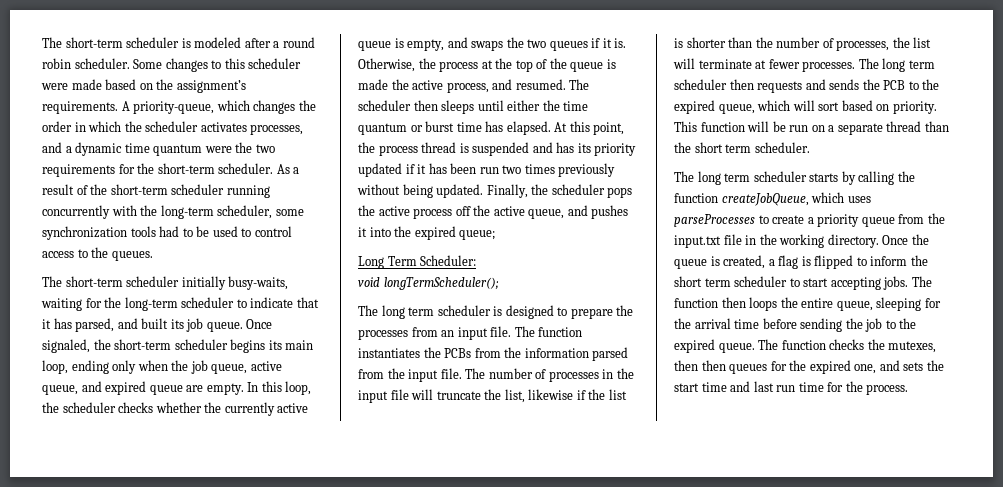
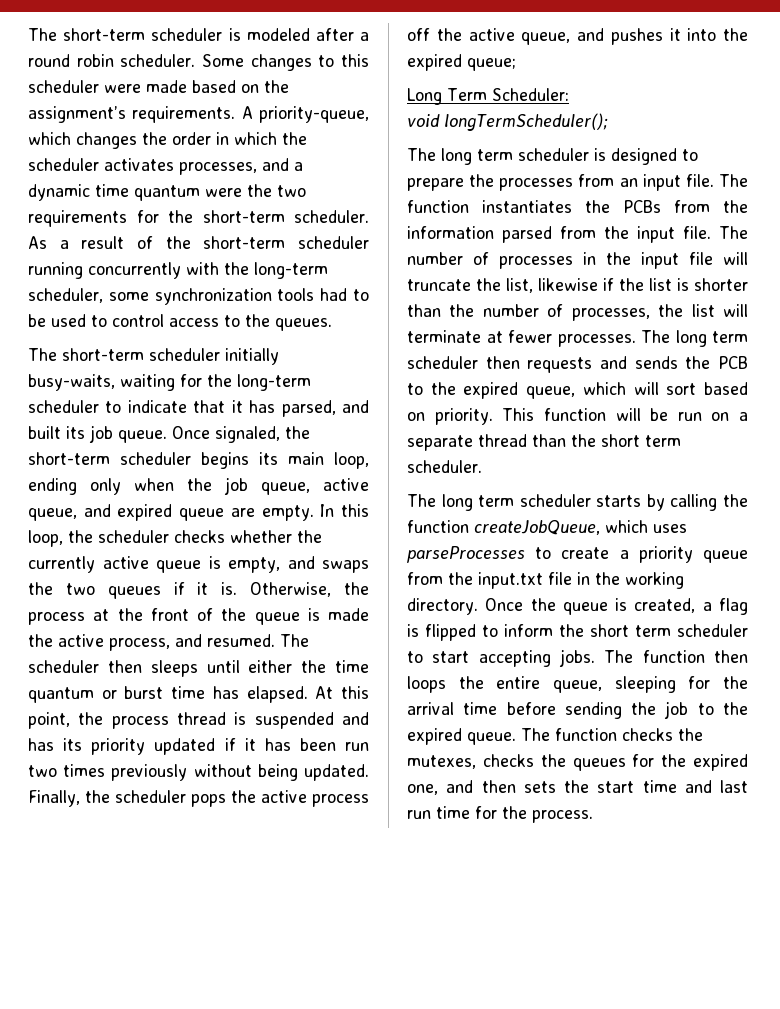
- Otherwise, the process at the top of the queue is made the active process, and resumed.
+ Otherwise, the process at the front of the queue is made the active process, and resumed.
- The function checks the mutexes, then then queues for the expired one, and sets the start time and last run time for the process.
+ The function checks the mutexes, checks the queues for the expired one, and then sets the start time and last run time for the process.

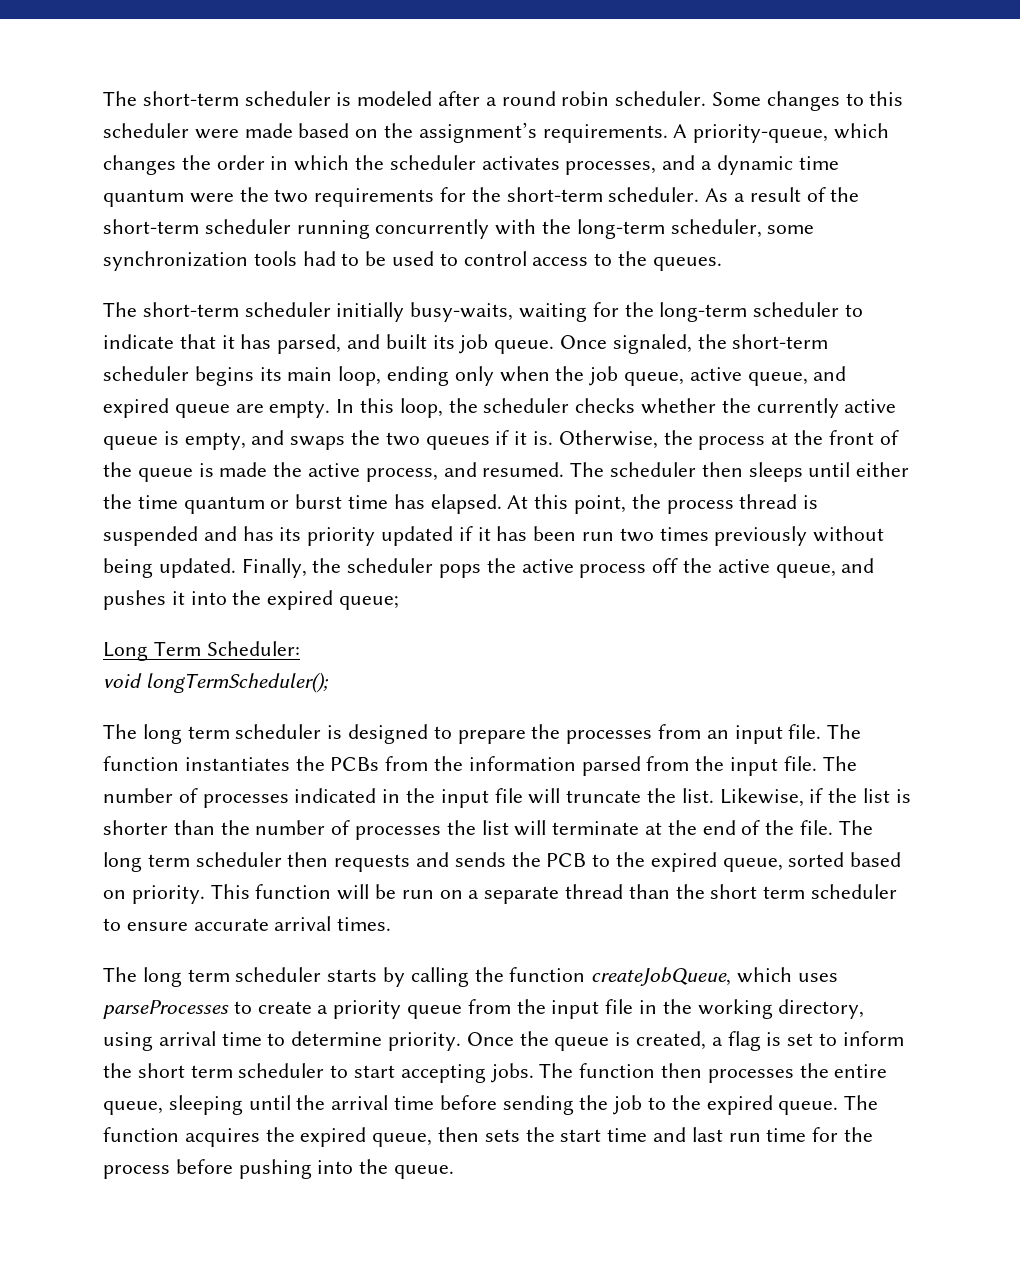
- The number of processes in the input file will truncate the list, likewise if the list is shorter than the number of processes, the list will terminate at fewer processes.
+ The number of processes indicated in the input file will truncate the list. Likewise, if the list is shorter than the number of processes the list will terminate at the end of the file.
- The long term scheduler then requests and sends the PCB to the expired queue, which will sort based on priority.
+ The long term scheduler then requests and sends the PCB to the expired queue, sorted based on priority.
- This function will be run on a separate thread than the short term scheduler.
+ This function will be run on a separate thread than the short term scheduler to ensure accurate arrival times.
- The long term scheduler starts by calling the function createJobQueue, which uses parseProcesses to create a priority queue from the input.txt file in the working directory.
+ The long term scheduler starts by calling the function createJobQueue, which uses parseProcesses to create a priority queue from the input file in the working directory, using arrival time to determine priority.
- Once the queue is created, a flag is flipped to inform the short term scheduler to start accepting jobs.
+ Once the queue is created, a flag is set to inform the short term scheduler to start accepting jobs.
- The function then loops the entire queue, sleeping for the arrival time before sending the job to the expired queue.
+ The function then processes the entire queue, sleeping until the arrival time before sending the job to the expired queue.
- The function checks the mutexes, checks the queues for the expired one, and then sets the start time and last run time for the process.
+ The function acquires the expired queue, then sets the start time and last run time for the process before pushing into the queue.

